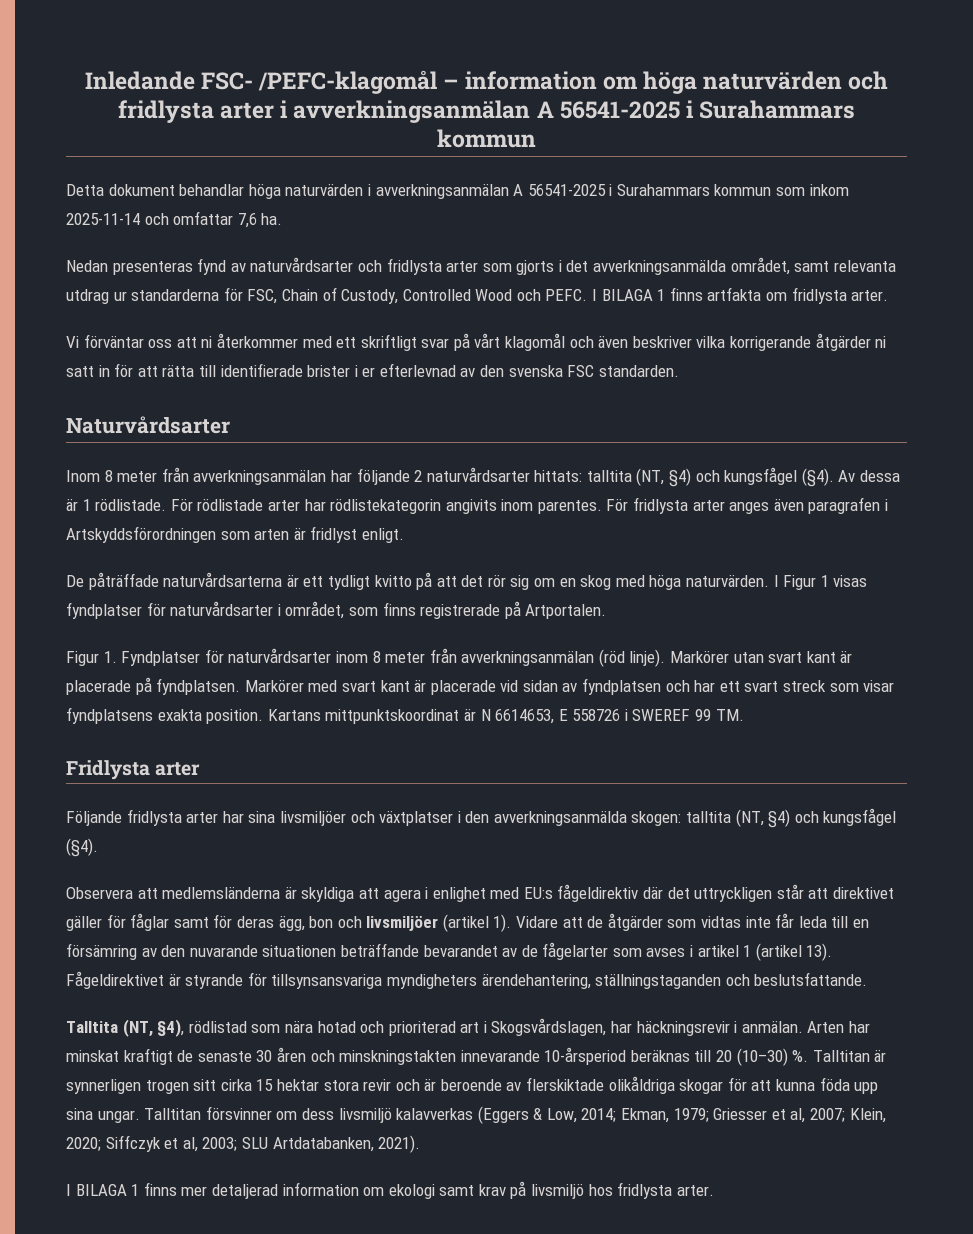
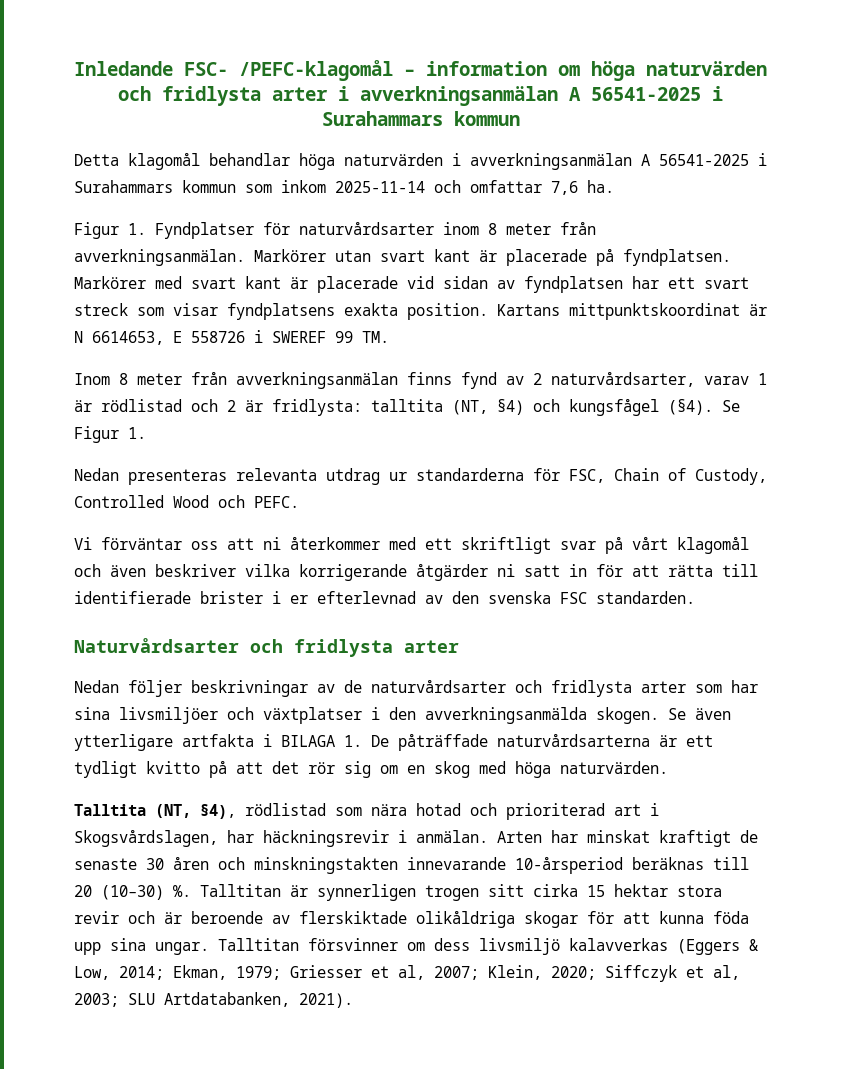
- Detta dokument behandlar höga naturvärden i avverkningsanmälan A 56541-2025 i Surahammars kommun som inkom 2025-11-14 och omfattar 7,6 ha.
+ Detta klagomål behandlar höga naturvärden i avverkningsanmälan A 56541-2025 i Surahammars kommun som inkom 2025-11-14 och omfattar 7,6 ha.
- Nedan presenteras fynd av naturvårdsarter och fridlysta arter som gjorts i det avverkningsanmälda området, samt relevanta utdrag ur standarderna för FSC, Chain of Custody, Controlled Wood och PEFC. I BILAGA 1 finns artfakta om fridlysta arter.
+ Figur 1. Fyndplatser för naturvårdsarter inom 8 meter från avverkningsanmälan. Markörer utan svart kant är placerade på fyndplatsen. Markörer med svart kant är placerade vid sidan av fyndplatsen har ett svart streck som visar fyndplatsens exakta position. Kartans mittpunktskoordinat är N 6614653, E 558726 i SWEREF 99 TM.
+ Inom 8 meter från avverkningsanmälan finns fynd av 2 naturvårdsarter, varav 1 är rödlistad och 2 är fridlysta: talltita (NT, §4) och kungsfågel (§4). Se Figur 1.
+ Nedan presenteras relevanta utdrag ur standarderna för FSC, Chain of Custody, Controlled Wood och PEFC.
- Naturvårdsarter
- Inom 8 meter från avverkningsanmälan har följande 2 naturvårdsarter hittats: talltita (NT, §4) och kungsfågel (§4). Av dessa är 1 rödlistade. För rödlistade arter har rödlistekategorin angivits inom parentes. För fridlysta arter anges även paragrafen i Artskyddsförordningen som arten är fridlyst enligt.
- De påträffade naturvårdsarterna är ett tydligt kvitto på att det rör sig om en skog med höga naturvärden. I Figur 1 visas fyndplatser för naturvårdsarter i området, som finns registrerade på Artportalen.
- Figur 1. Fyndplatser för naturvårdsarter inom 8 meter från avverkningsanmälan (röd linje). Markörer utan svart kant är placerade på fyndplatsen. Markörer med svart kant är placerade vid sidan av fyndplatsen och har ett svart streck som visar fyndplatsens exakta position. Kartans mittpunktskoordinat är N 6614653, E 558726 i SWEREF 99 TM.
- Fridlysta arter
- Följande fridlysta arter har sina livsmiljöer och växtplatser i den avverkningsanmälda skogen: talltita (NT, §4) och kungsfågel (§4).
- Observera att medlemsländerna är skyldiga att agera i enlighet med EU:s fågeldirektiv där det uttryckligen står att direktivet gäller för fåglar samt för deras ägg, bon och livsmiljöer (artikel 1). Vidare att de åtgärder som vidtas inte får leda till en försämring av den nuvarande situationen beträffande bevarandet av de fågelarter som avses i artikel 1 (artikel 13). Fågeldirektivet är styrande för tillsynsansvariga myndigheters ärendehantering, ställningstaganden och beslutsfattande.
+ Naturvårdsarter och fridlysta arter
+ Nedan följer beskrivningar av de naturvårdsarter och fridlysta arter som har sina livsmiljöer och växtplatser i den avverkningsanmälda skogen. Se även ytterligare artfakta i BILAGA 1. De påträffade naturvårdsarterna är ett tydligt kvitto på att det rör sig om en skog med höga naturvärden.
- I BILAGA 1 finns mer detaljerad information om ekologi samt krav på livsmiljö hos fridlysta arter.

